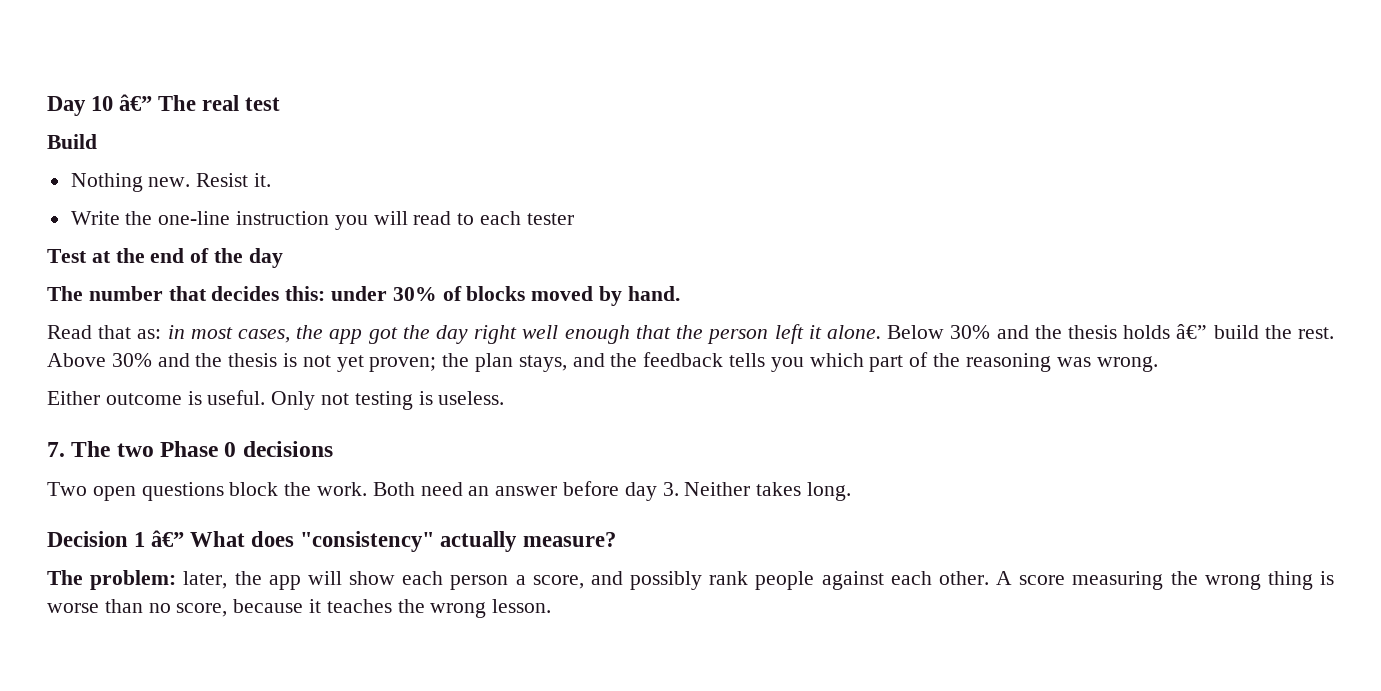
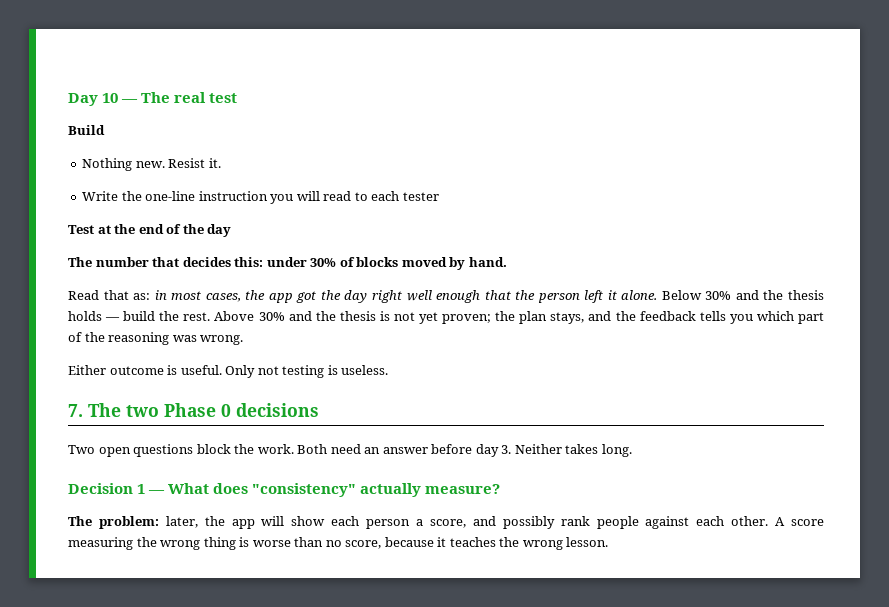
- Day 10 â€” The real test
+ Day 10 — The real test
- Below 30% and the thesis holds â€” build the rest.
+ Below 30% and the thesis holds — build the rest.
- Decision 1 â€” What does "consistency" actually measure?
+ Decision 1 — What does "consistency" actually measure?

